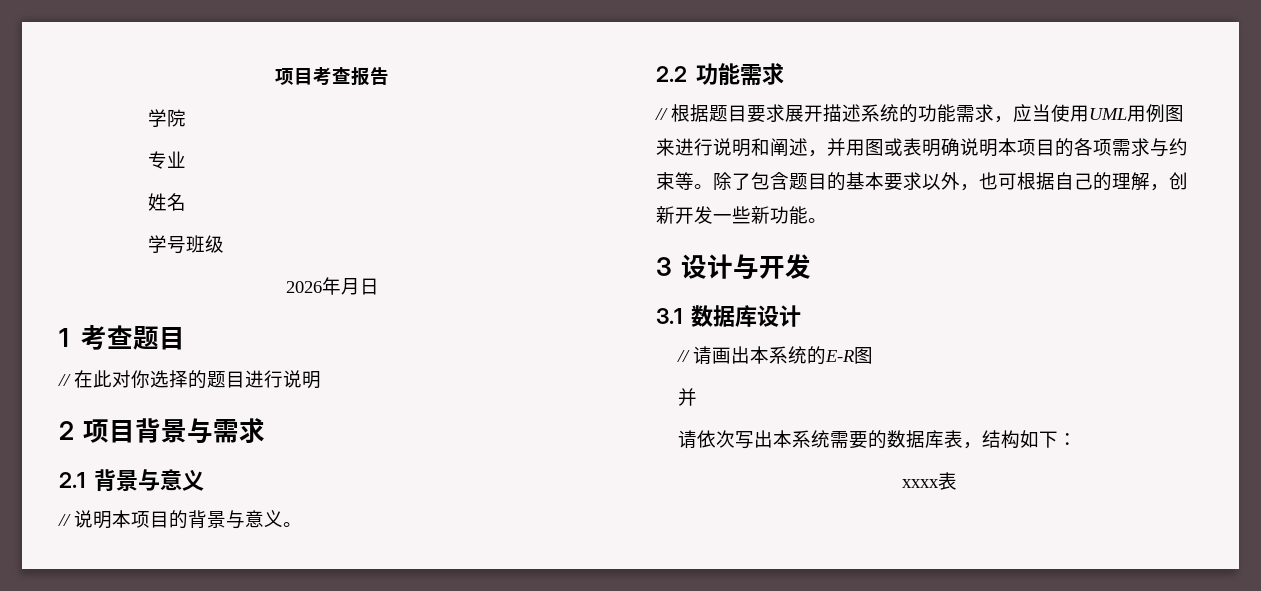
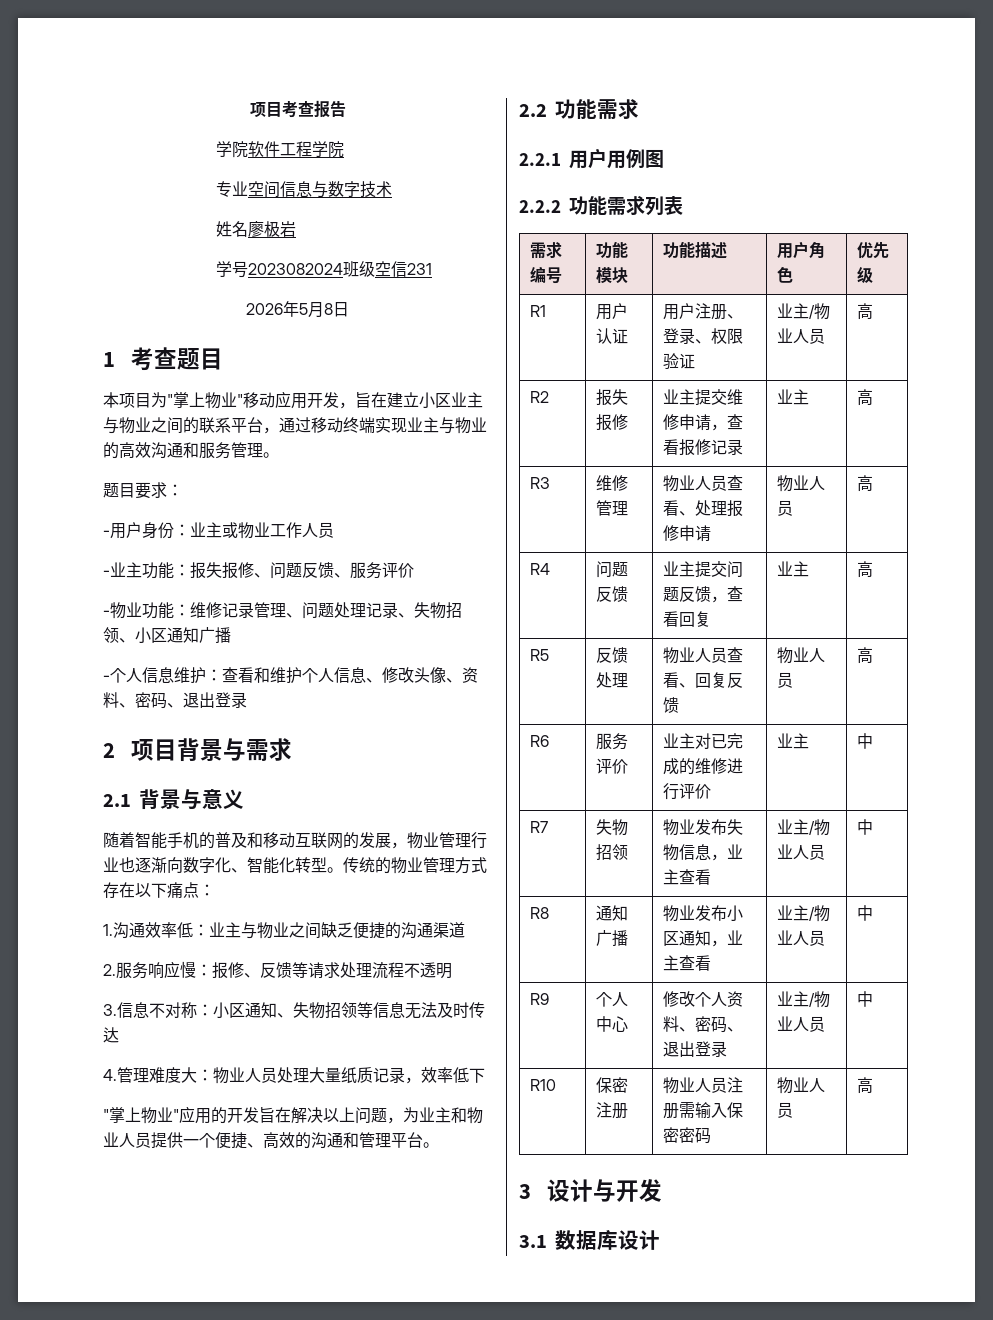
- 学院
- 专业
+ 学院软件工程学院
+ 专业空间信息与数字技术
- 姓名
+ 姓名廖极岩
- 学号班级
+ 学号2023082024班级空信231
- 2026年月日
+ 2026年5月8日
- // 在此对你选择的题目进行说明
+ 本项目为"掌上物业"移动应用开发，旨在建立小区业主与物业之间的联系平台，通过移动终端实现业主与物业的高效沟通和服务管理。
+ 题目要求：
+ -用户身份：业主或物业工作人员
+ -业主功能：报失报修、问题反馈、服务评价
+ -物业功能：维修记录管理、问题处理记录、失物招领、小区通知广播
+ -个人信息维护：查看和维护个人信息、修改头像、资料、密码、退出登录
- // 说明本项目的背景与意义。
+ 随着智能手机的普及和移动互联网的发展，物业管理行业也逐渐向数字化、智能化转型。传统的物业管理方式存在以下痛点：
+ 1.沟通效率低：业主与物业之间缺乏便捷的沟通渠道
+ 2.服务响应慢：报修、反馈等请求处理流程不透明
+ 3.信息不对称：小区通知、失物招领等信息无法及时传达
+ 4.管理难度大：物业人员处理大量纸质记录，效率低下
+ "掌上物业"应用的开发旨在解决以上问题，为业主和物业人员提供一个便捷、高效的沟通和管理平台。
  2.2功能需求
- // 根据题目要求展开描述系统的功能需求，应当使用UML用例图来进行说明和阐述，并用图或表明确说明本项目的各项需求与约束等。除了包含题目的基本要求以外，也可根据自己的理解，创新开发一些新功能。
+ 2.2.1用户用例图
+ 2.2.2功能需求列表
+ 需求编号 | 功能模块 | 功能描述 | 用户角色 | 优先级
+ R1 | 用户认证 | 用户注册、登录、权限验证 | 业主/物业人员 | 高
+ R2 | 报失报修 | 业主提交维修申请，查看报修记录 | 业主 | 高
+ R3 | 维修管理 | 物业人员查看、处理报修申请 | 物业人员 | 高
+ R4 | 问题反馈 | 业主提交问题反馈，查看回复 | 业主 | 高
+ R5 | 反馈处理 | 物业人员查看、回复反馈 | 物业人员 | 高
+ R6 | 服务评价 | 业主对已完成的维修进行评价 | 业主 | 中
+ R7 | 失物招领 | 物业发布失物信息，业主查看 | 业主/物业人员 | 中
+ R8 | 通知广播 | 物业发布小区通知，业主查看 | 业主/物业人员 | 中
+ R9 | 个人中心 | 修改个人资料、密码、退出登录 | 业主/物业人员 | 中
+ R10 | 保密注册 | 物业人员注册需输入保密密码 | 物业人员 | 高
- // 请画出本系统的E-R图
- 并
- 请依次写出本系统需要的数据库表，结构如下：
- xxxx表

